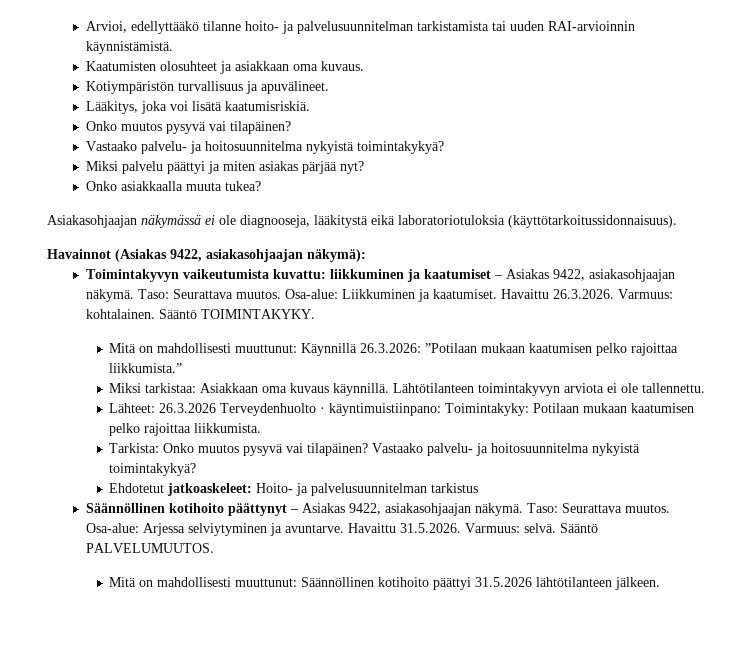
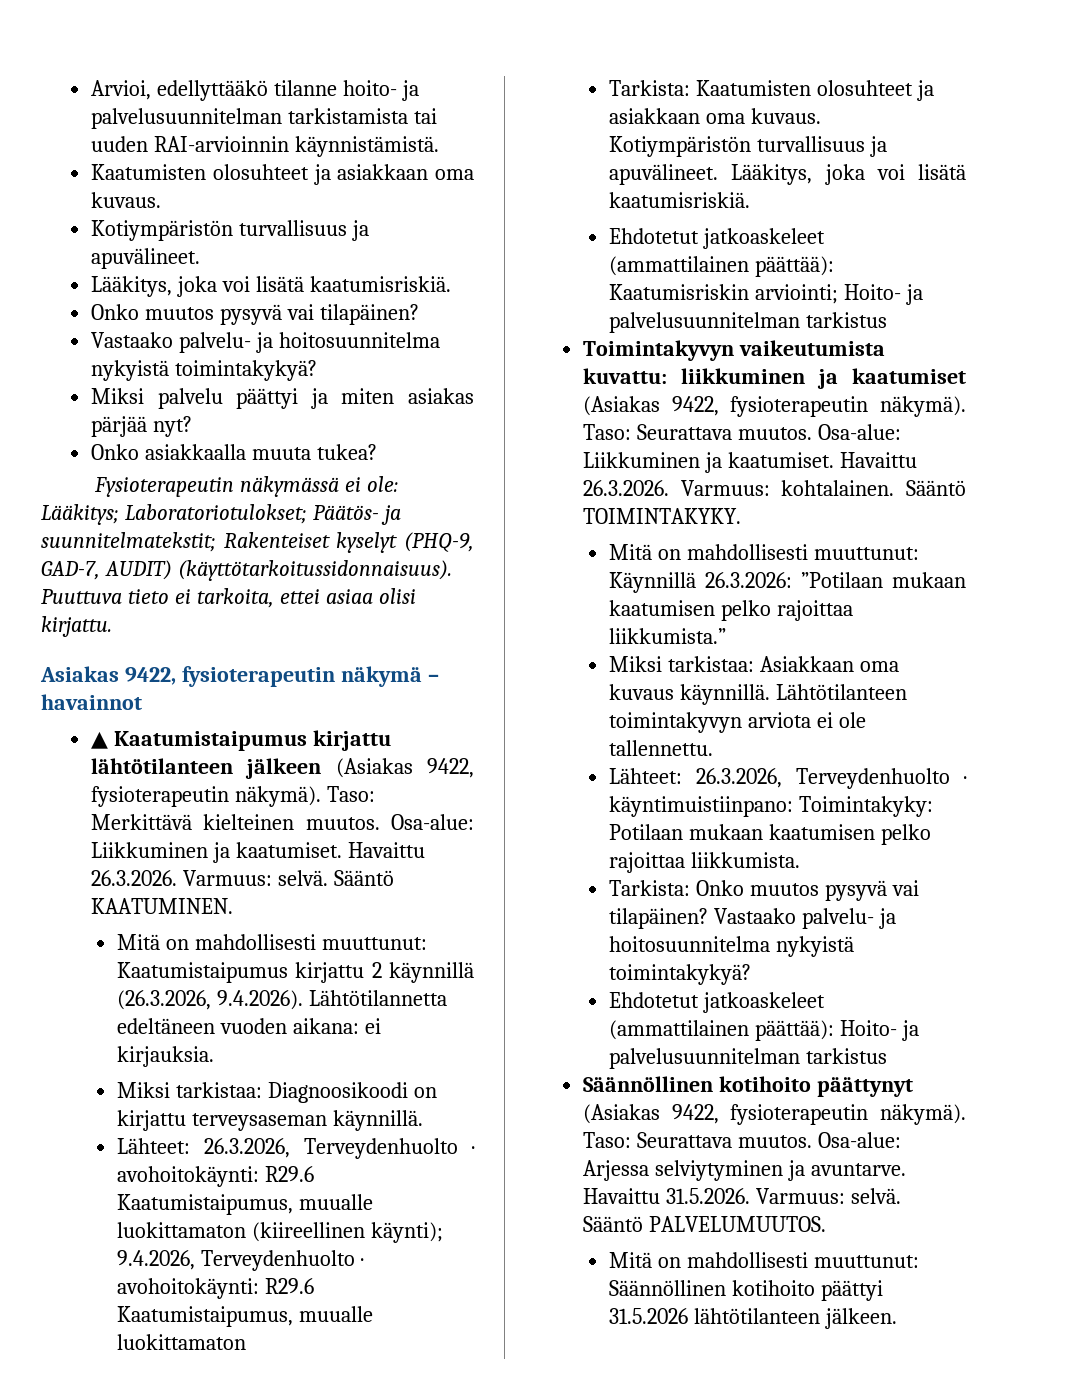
- Asiakasohjaajan näkymässä ei ole diagnooseja, lääkitystä eikä laboratoriotuloksia (käyttötarkoitussidonnaisuus).
- Havainnot (Asiakas 9422, asiakasohjaajan näkymä):
+ Fysioterapeutin näkymässä ei ole: Lääkitys; Laboratoriotulokset; Päätös- ja suunnitelmatekstit; Rakenteiset kyselyt (PHQ-9, GAD-7, AUDIT) (käyttötarkoitussidonnaisuus). Puuttuva tieto ei tarkoita, ettei asiaa olisi kirjattu.
+ Asiakas 9422, fysioterapeutin näkymä – havainnot
+ ▲ Kaatumistaipumus kirjattu lähtötilanteen jälkeen (Asiakas 9422, fysioterapeutin näkymä). Taso: Merkittävä kielteinen muutos. Osa-alue: Liikkuminen ja kaatumiset. Havaittu 26.3.2026. Varmuus: selvä. Sääntö KAATUMINEN.
+ Mitä on mahdollisesti muuttunut: Kaatumistaipumus kirjattu 2 käynnillä (26.3.2026, 9.4.2026). Lähtötilannetta edeltäneen vuoden aikana: ei kirjauksia.
+ Miksi tarkistaa: Diagnoosikoodi on kirjattu terveysaseman käynnillä.
+ Lähteet: 26.3.2026, Terveydenhuolto · avohoitokäynti: R29.6 Kaatumistaipumus, muualle luokittamaton (kiireellinen käynti); 9.4.2026, Terveydenhuolto · avohoitokäynti: R29.6 Kaatumistaipumus, muualle luokittamaton
+ Tarkista: Kaatumisten olosuhteet ja asiakkaan oma kuvaus. Kotiympäristön turvallisuus ja apuvälineet. Lääkitys, joka voi lisätä kaatumisriskiä.
+ Ehdotetut jatkoaskeleet (ammattilainen päättää): Kaatumisriskin arviointi; Hoito- ja palvelusuunnitelman tarkistus
- Toimintakyvyn vaikeutumista kuvattu: liikkuminen ja kaatumiset – Asiakas 9422, asiakasohjaajan näkymä.
+ Toimintakyvyn vaikeutumista kuvattu: liikkuminen ja kaatumiset (Asiakas 9422, fysioterapeutin näkymä).
- Lähteet: 26.3.2026 Terveydenhuolto · käyntimuistiinpano: Toimintakyky: Potilaan mukaan kaatumisen pelko rajoittaa liikkumista.
+ Lähteet: 26.3.2026, Terveydenhuolto · käyntimuistiinpano: Toimintakyky: Potilaan mukaan kaatumisen pelko rajoittaa liikkumista.
- Ehdotetut jatkoaskeleet: Hoito- ja palvelusuunnitelman tarkistus
+ Ehdotetut jatkoaskeleet (ammattilainen päättää): Hoito- ja palvelusuunnitelman tarkistus
- Säännöllinen kotihoito päättynyt – Asiakas 9422, asiakasohjaajan näkymä.
+ Säännöllinen kotihoito päättynyt (Asiakas 9422, fysioterapeutin näkymä).

